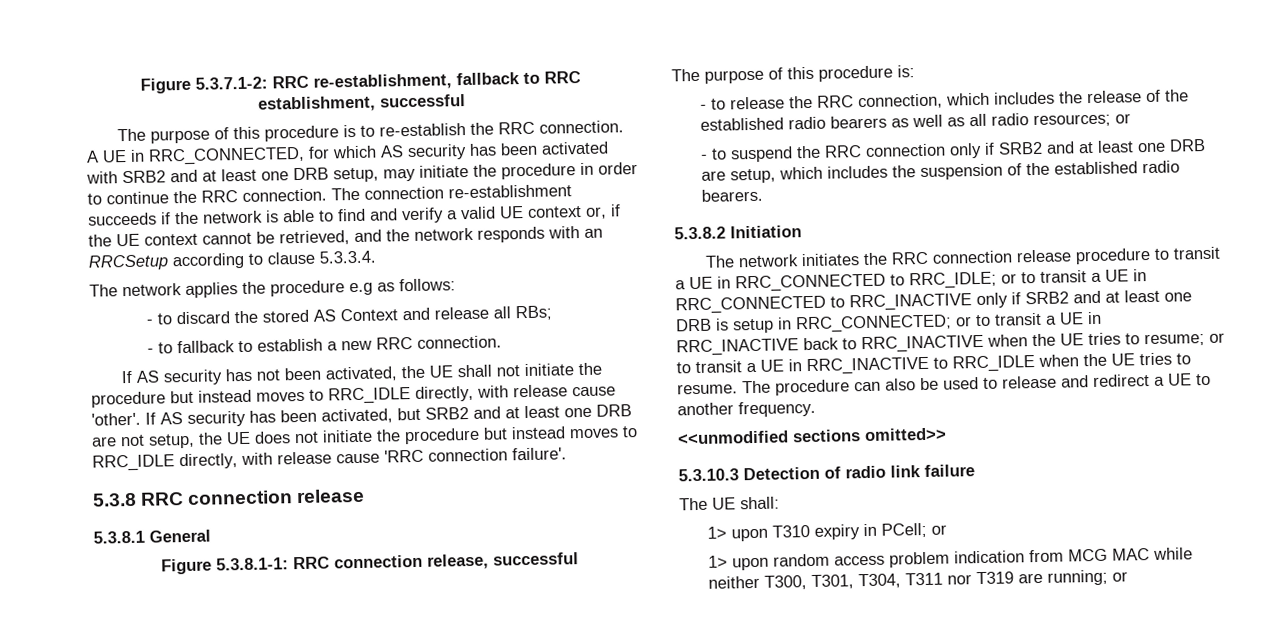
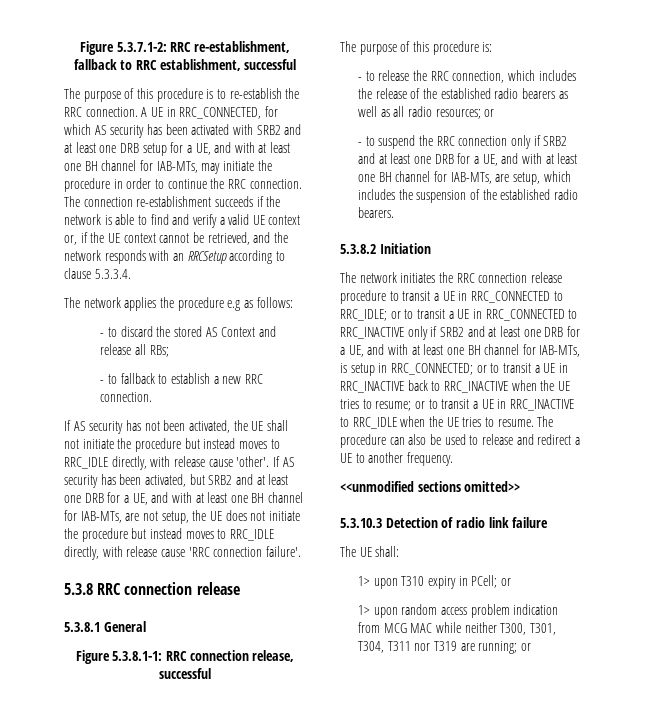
- A UE in RRC_CONNECTED, for which AS security has been activated with SRB2 and at least one DRB setup, may initiate the procedure in order to continue the RRC connection.
+ A UE in RRC_CONNECTED, for which AS security has been activated with SRB2 and at least one DRB setup for a UE, and with at least one BH channel for IAB-MTs, may initiate the procedure in order to continue the RRC connection.
- If AS security has been activated, but SRB2 and at least one DRB are not setup, the UE does not initiate the procedure but instead moves to RRC_IDLE directly, with release cause 'RRC connection failure'.
+ If AS security has been activated, but SRB2 and at least one DRB for a UE, and with at least one BH channel for IAB-MTs, are not setup, the UE does not initiate the procedure but instead moves to RRC_IDLE directly, with release cause 'RRC connection failure'.
- - to suspend the RRC connection only if SRB2 and at least one DRB are setup, which includes the suspension of the established radio bearers.
+ - to suspend the RRC connection only if SRB2 and at least one DRB for a UE, and with at least one BH channel for IAB-MTs, are setup, which includes the suspension of the established radio bearers.
- or to transit a UE in RRC_CONNECTED to RRC_INACTIVE only if SRB2 and at least one DRB is setup in RRC_CONNECTED;
+ or to transit a UE in RRC_CONNECTED to RRC_INACTIVE only if SRB2 and at least one DRB for a UE, and with at least one BH channel for IAB-MTs, is setup in RRC_CONNECTED;

